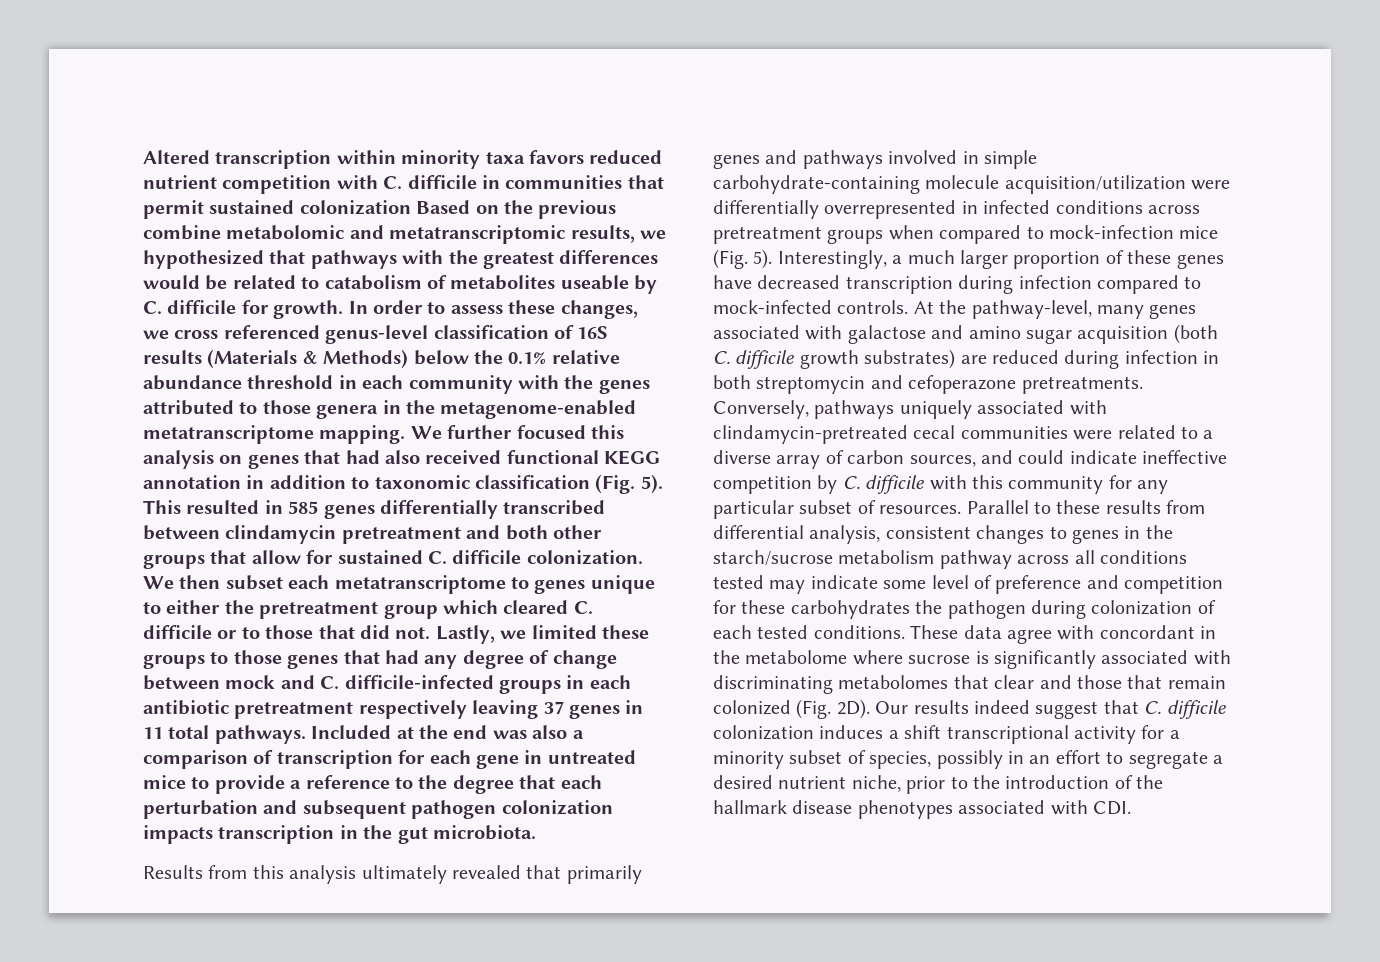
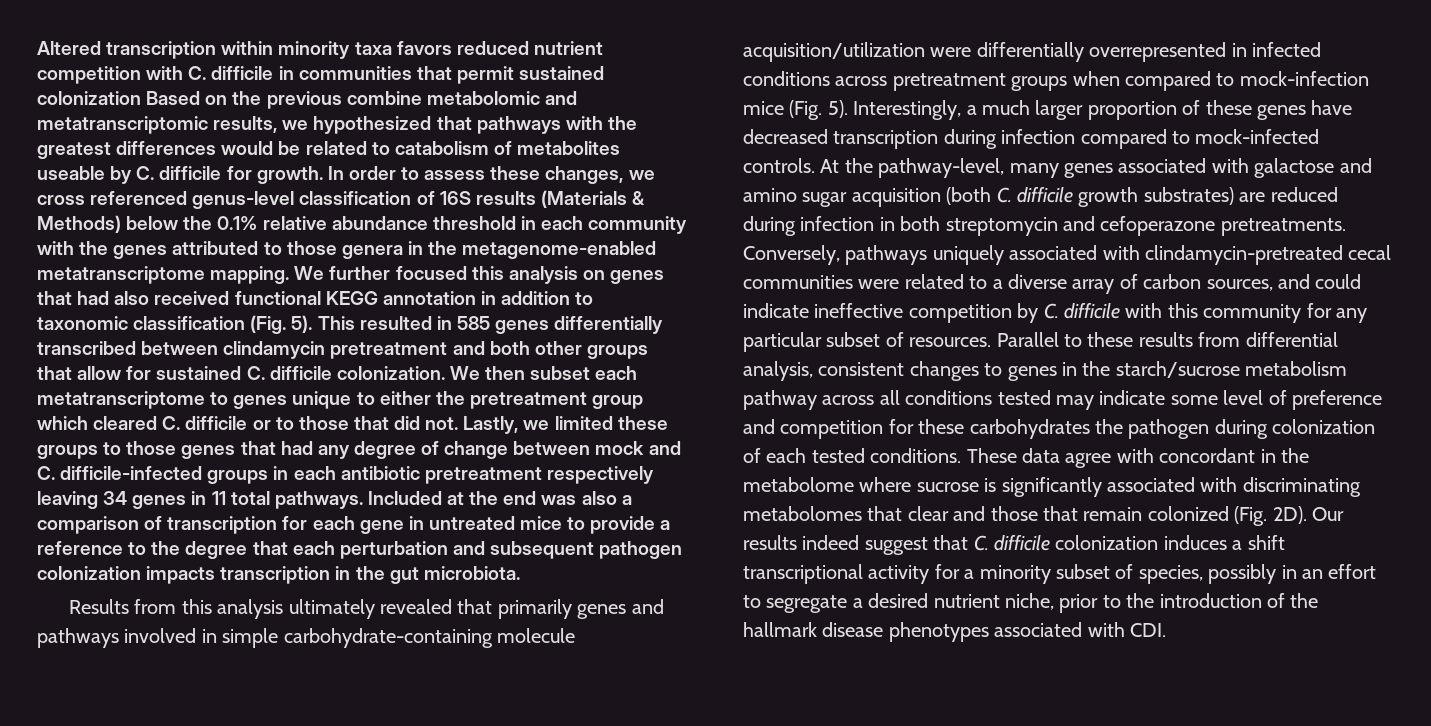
- Lastly, we limited these groups to those genes that had any degree of change between mock and C. difficile-infected groups in each antibiotic pretreatment respectively leaving 37 genes in 11 total pathways.
+ Lastly, we limited these groups to those genes that had any degree of change between mock and C. difficile-infected groups in each antibiotic pretreatment respectively leaving 34 genes in 11 total pathways.

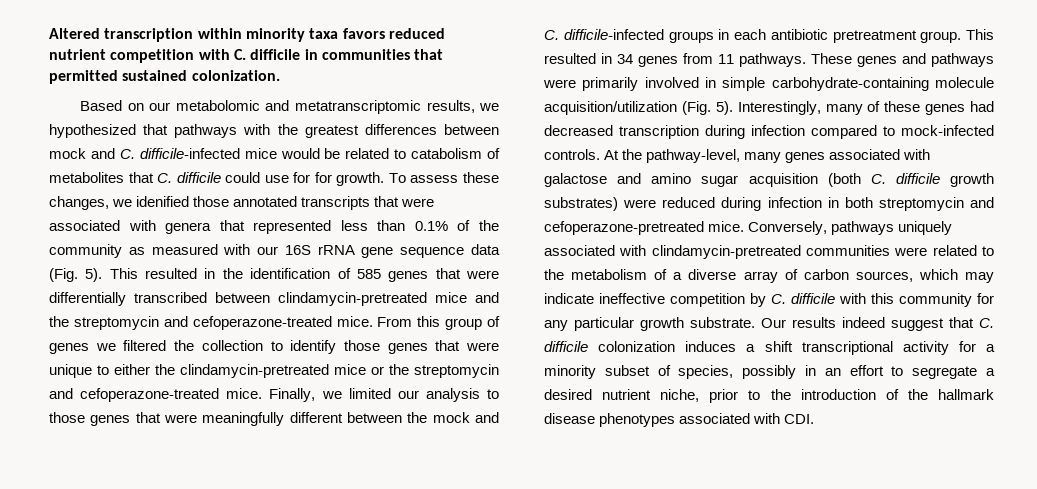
- Altered transcription within minority taxa favors reduced nutrient competition with C. difficile in communities that permit sustained colonization Based on the previous combine metabolomic and metatranscriptomic results, we hypothesized that pathways with the greatest differences would be related to catabolism of metabolites useable by C. difficile for growth. In order to assess these changes, we cross referenced genus-level classification of 16S results (Materials & Methods) below the 0.1% relative abundance threshold in each community with the genes attributed to those genera in the metagenome-enabled metatranscriptome mapping. We further focused this analysis on genes that had also received functional KEGG annotation in addition to taxonomic classification (Fig. 5).
+ Altered transcription within minority taxa favors reduced nutrient competition with C. difficile in communities that permitted sustained colonization.
+ Based on our metabolomic and metatranscriptomic results, we hypothesized that pathways with the greatest differences between mock and C. difficile-infected mice would be related to catabolism of metabolites that C. difficile could use for for growth. To assess these changes, we idenified those annotated transcripts that were associated with genera that represented less than 0.1% of the community as measured with our 16S rRNA gene sequence data (Fig. 5).
- This resulted in 585 genes differentially transcribed between clindamycin pretreatment and both other groups that allow for sustained C. difficile colonization. We then subset each metatranscriptome to genes unique to either the pretreatment group which cleared C. difficile or to those that did not. Lastly, we limited these groups to those genes that had any degree of change between mock and C. difficile-infected groups in each antibiotic pretreatment respectively leaving 34 genes in 11 total pathways. Included at the end was also a comparison of transcription for each gene in untreated mice to provide a reference to the degree that each perturbation and subsequent pathogen colonization impacts transcription in the gut microbiota.
- Results from this analysis ultimately revealed that primarily genes and pathways involved in simple carbohydrate-containing molecule acquisition/utilization were differentially overrepresented in infected conditions across pretreatment groups when compared to mock-infection mice (Fig. 5). Interestingly, a much larger proportion of these genes have decreased transcription during infection compared to mock-infected controls.
+ This resulted in the identification of 585 genes that were differentially transcribed between clindamycin-pretreated mice and the streptomycin and cefoperazone-treated mice. From this group of genes we filtered the collection to identify those genes that were unique to either the clindamycin-pretreated mice or the streptomycin and cefoperazone-treated mice. Finally, we limited our analysis to those genes that were meaningfully different between the mock and C. difficile-infected groups in each antibiotic pretreatment group. This resulted in 34 genes from 11 pathways. These genes and pathways were primarily involved in simple carbohydrate-containing molecule acquisition/utilization (Fig. 5). Interestingly, many of these genes had decreased transcription during infection compared to mock-infected controls.
- At the pathway-level, many genes associated with galactose and amino sugar acquisition (both C. difficile growth substrates) are reduced during infection in both streptomycin and cefoperazone pretreatments.
+ At the pathway-level, many genes associated with galactose and amino sugar acquisition (both C. difficile growth substrates) were reduced during infection in both streptomycin and cefoperazone-pretreated mice.
- Conversely, pathways uniquely associated with clindamycin-pretreated cecal communities were related to a diverse array of carbon sources, and could indicate ineffective competition by C. difficile with this community for any particular subset of resources. Parallel to these results from differential analysis, consistent changes to genes in the starch/sucrose metabolism pathway across all conditions tested may indicate some level of preference and competition for these carbohydrates the pathogen during colonization of each tested conditions. These data agree with concordant in the metabolome where sucrose is significantly associated with discriminating metabolomes that clear and those that remain colonized (Fig. 2D).
+ Conversely, pathways uniquely associated with clindamycin-pretreated communities were related to the metabolism of a diverse array of carbon sources, which may indicate ineffective competition by C. difficile with this community for any particular growth substrate.

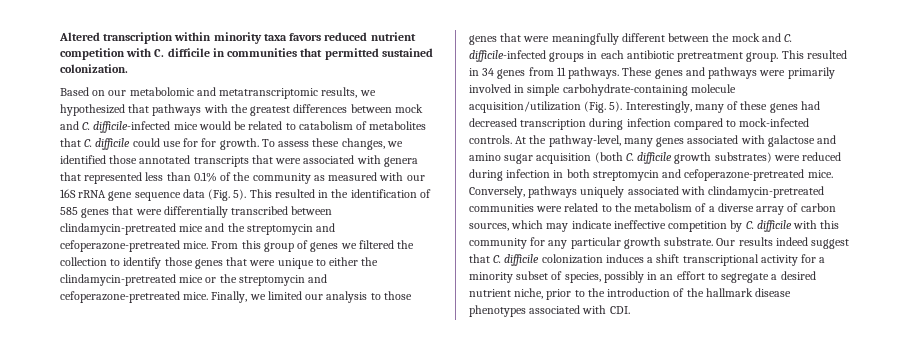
- To assess these changes, we idenified those annotated transcripts that were associated with genera that represented less than 0.1% of the community as measured with our 16S rRNA gene sequence data (Fig. 5).
+ To assess these changes, we identified those annotated transcripts that were associated with genera that represented less than 0.1% of the community as measured with our 16S rRNA gene sequence data (Fig. 5).
- This resulted in the identification of 585 genes that were differentially transcribed between clindamycin-pretreated mice and the streptomycin and cefoperazone-treated mice.
+ This resulted in the identification of 585 genes that were differentially transcribed between clindamycin-pretreated mice and the streptomycin and cefoperazone-pretreated mice.
- From this group of genes we filtered the collection to identify those genes that were unique to either the clindamycin-pretreated mice or the streptomycin and cefoperazone-treated mice.
+ From this group of genes we filtered the collection to identify those genes that were unique to either the clindamycin-pretreated mice or the streptomycin and cefoperazone-pretreated mice.

